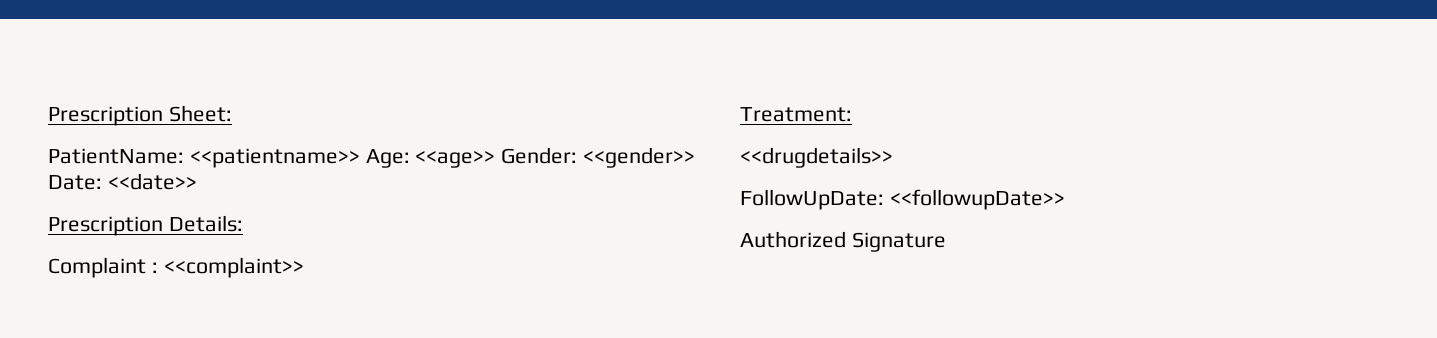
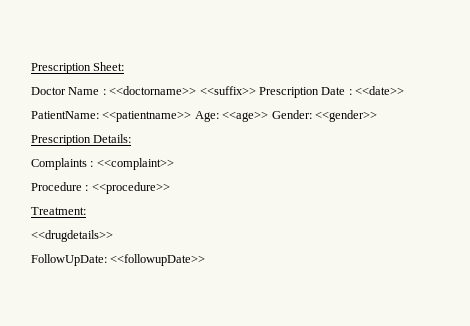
+ Doctor Name : <<doctorname>> <<suffix>> Prescription Date : <<date>>
- PatientName: <<patientname>> Age: <<age>> Gender: <<gender>> Date: <<date>>
+ PatientName: <<patientname>> Age: <<age>> Gender: <<gender>>
- Complaint : <<complaint>>
+ Complaints : <<complaint>>
+ Procedure : <<procedure>>
- Authorized Signature

